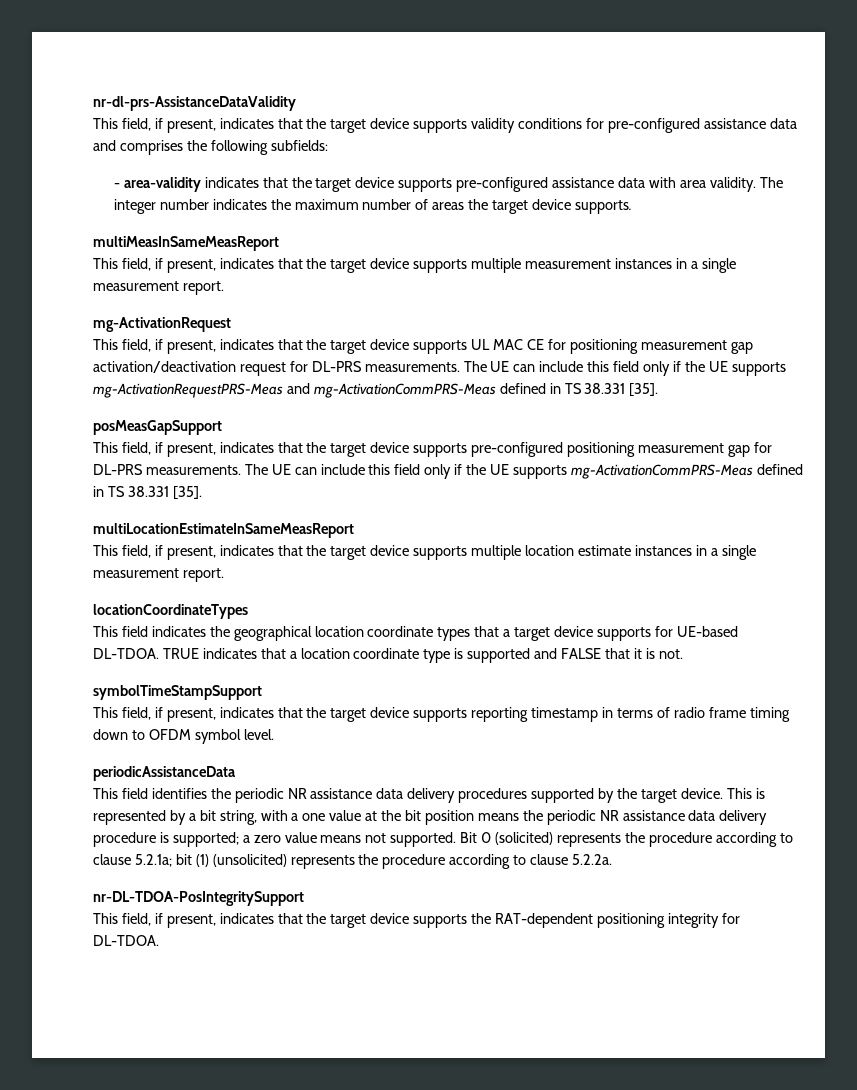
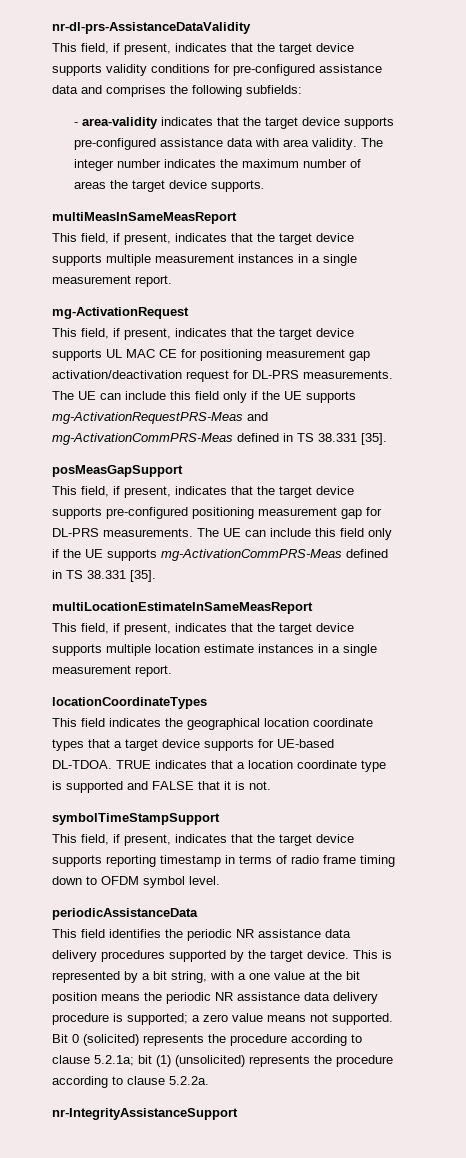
- nr-DL-TDOA-PosIntegritySupport
- This field, if present, indicates that the target device supports the RAT-dependent positioning integrity for DL-TDOA.
+ nr-IntegrityAssistanceSupport

